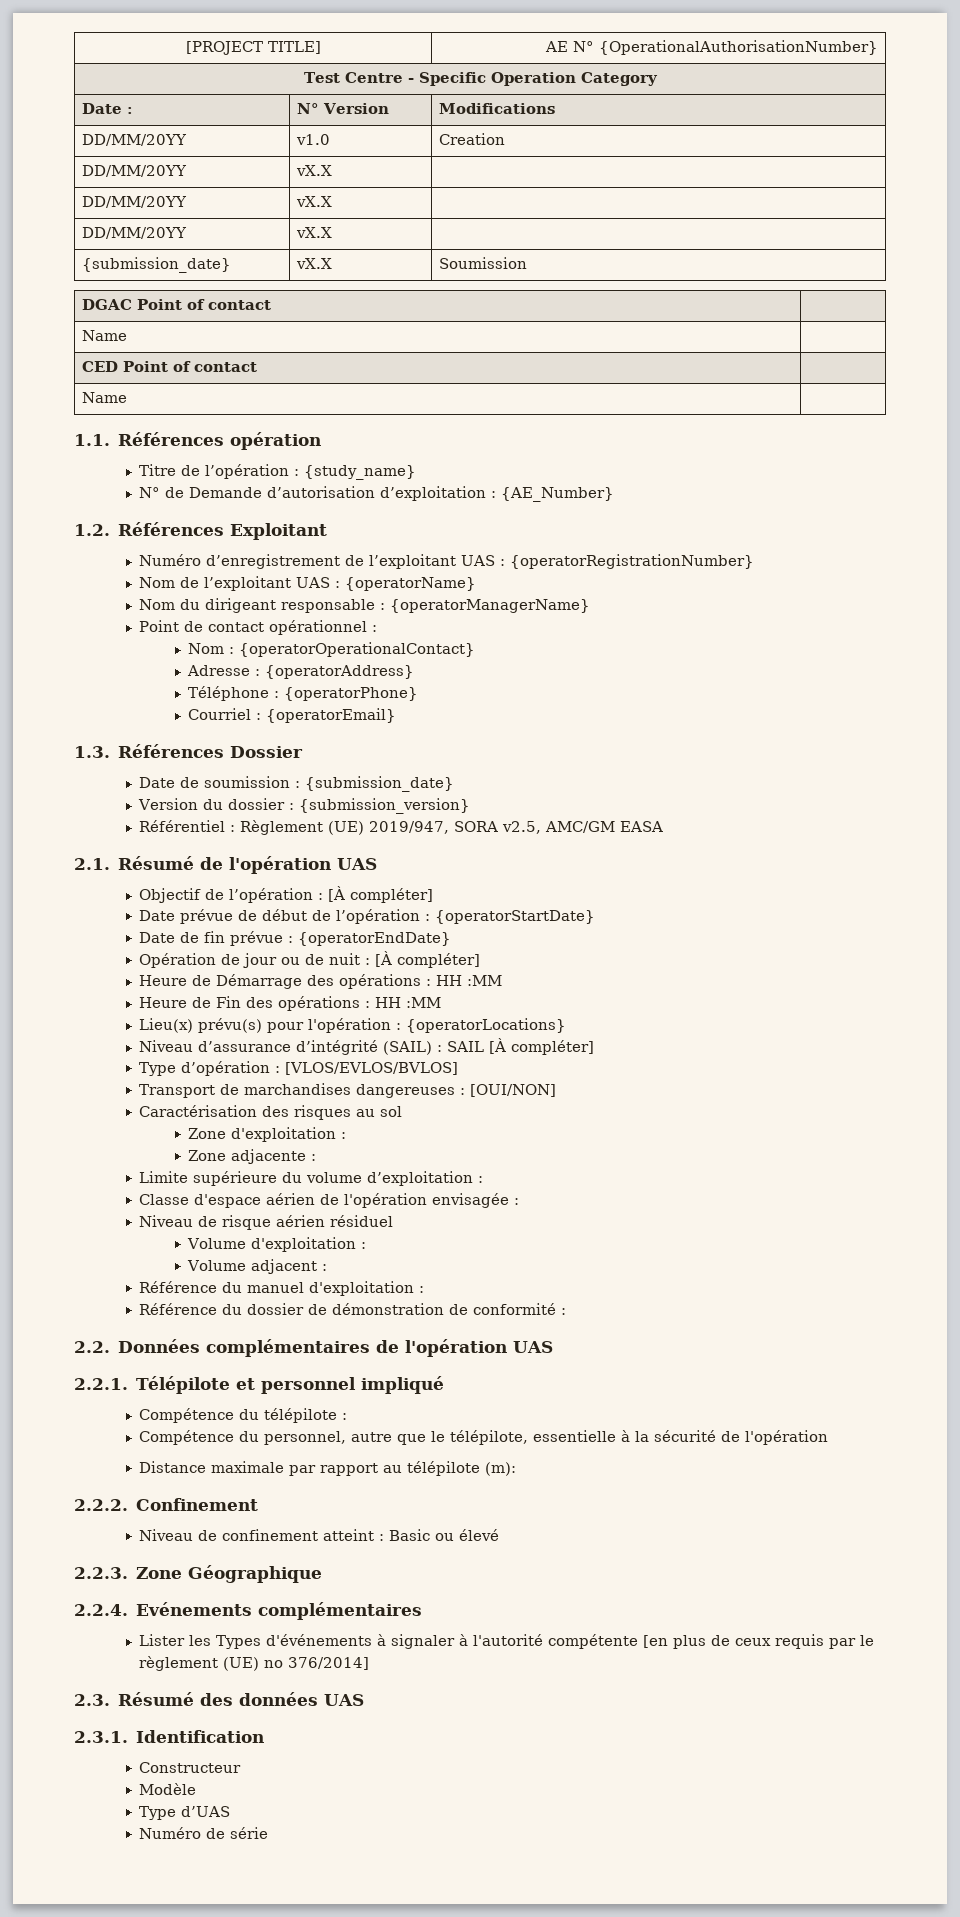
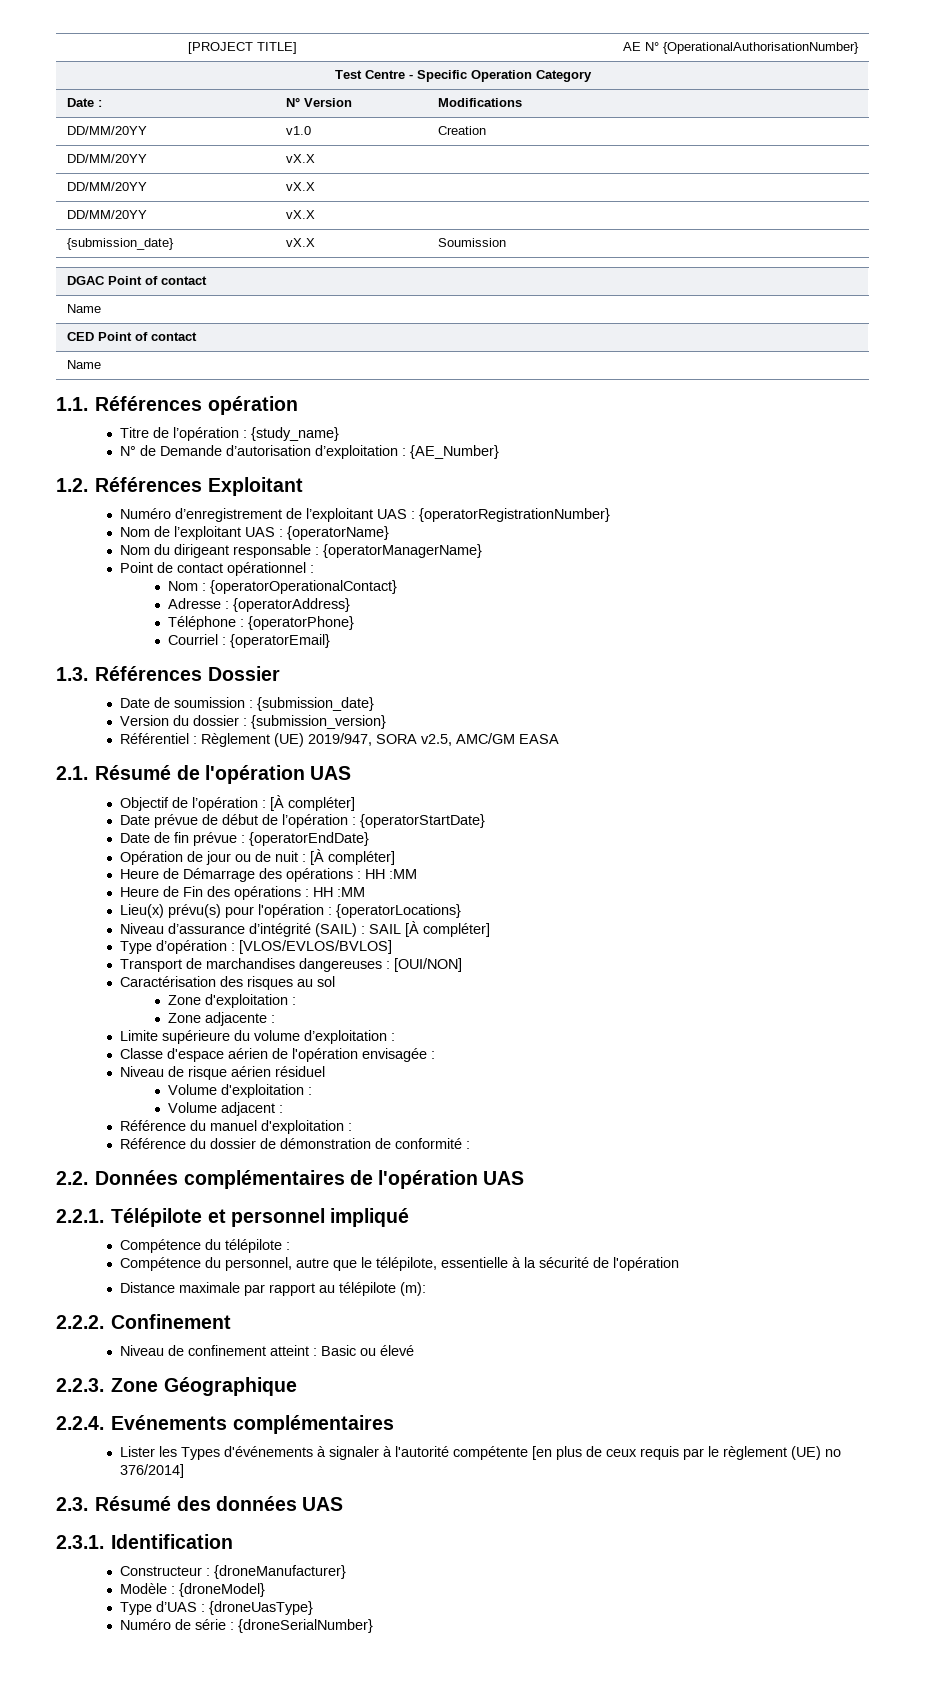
- Constructeur
+ Constructeur : {droneManufacturer}
- Modèle
+ Modèle : {droneModel}
- Type d’UAS
+ Type d’UAS : {droneUasType}
- Numéro de série
+ Numéro de série : {droneSerialNumber}

